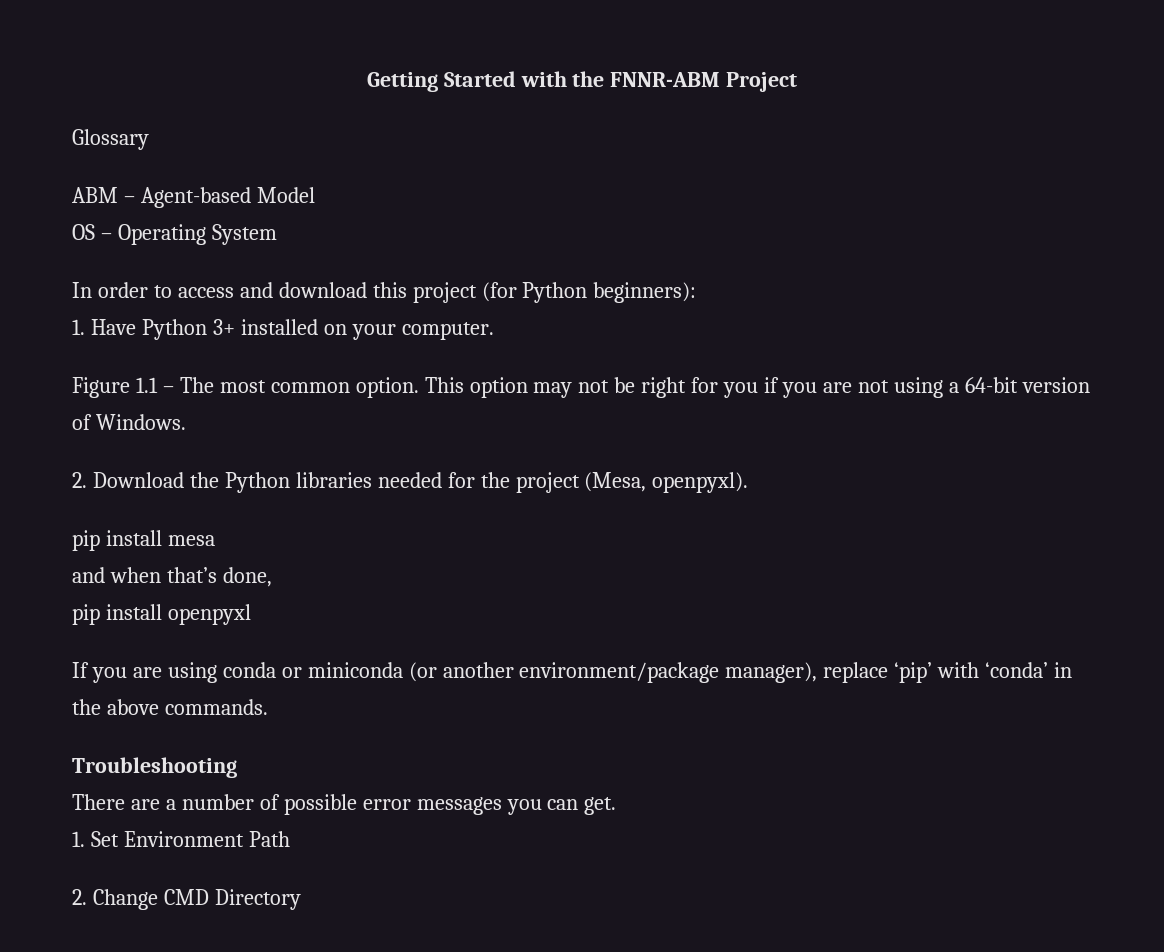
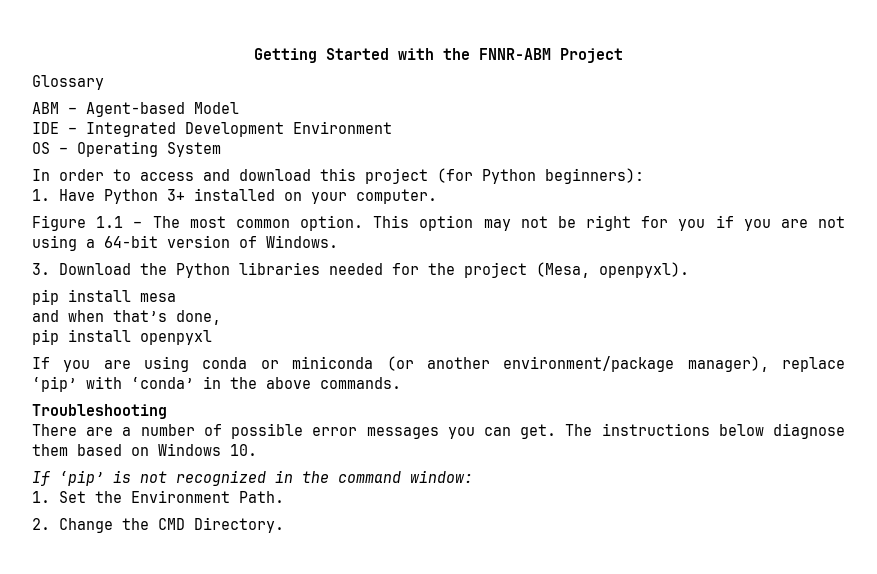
+ IDE – Integrated Development Environment
- 2. Download the Python libraries needed for the project (Mesa, openpyxl).
+ 3. Download the Python libraries needed for the project (Mesa, openpyxl).
+ The instructions below diagnose them based on Windows 10.
+ If ‘pip’ is not recognized in the command window:
- 1. Set Environment Path
+ 1. Set the Environment Path.
- 2. Change CMD Directory
+ 2. Change the CMD Directory.

